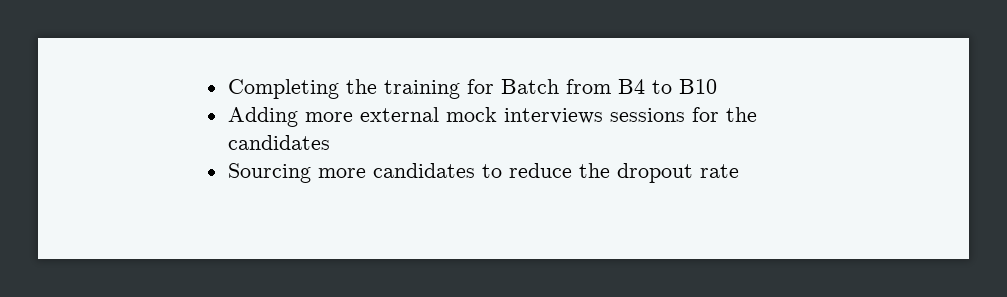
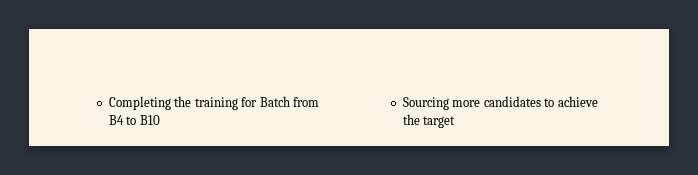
- Adding more external mock interviews sessions for the candidates
- Sourcing more candidates to reduce the dropout rate
+ Sourcing more candidates to achieve the target

